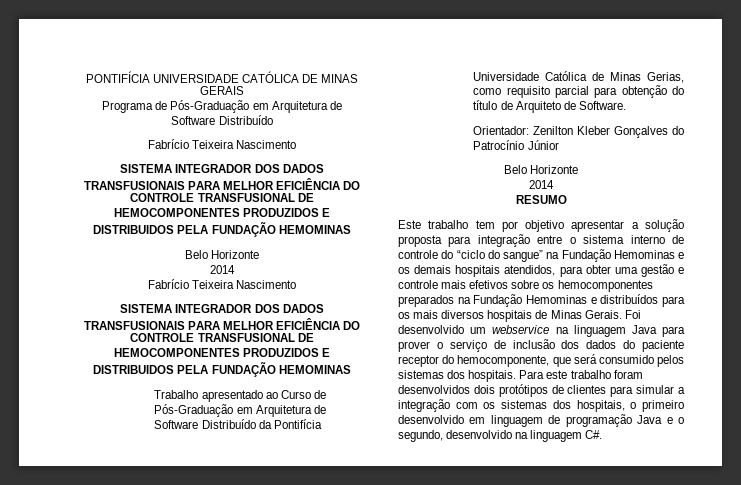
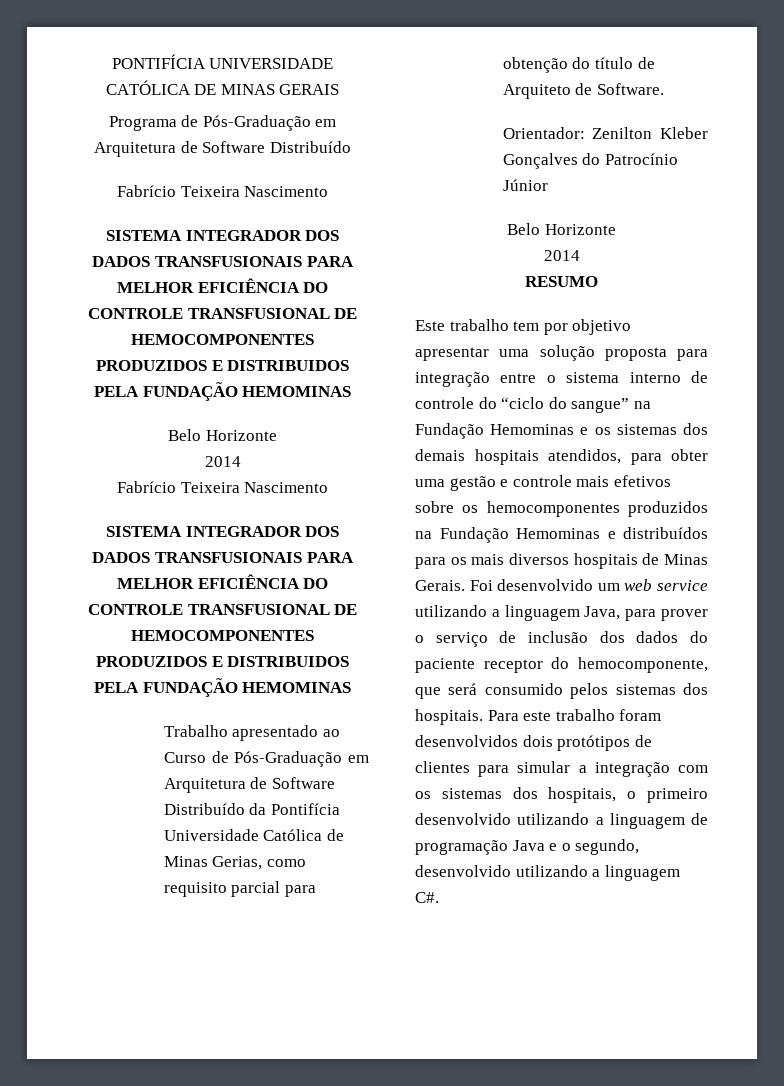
- Este trabalho tem por objetivo apresentar a solução proposta para integração entre o sistema interno de controle do “ciclo do sangue” na Fundação Hemominas e os demais hospitais atendidos, para obter uma gestão e controle mais efetivos sobre os hemocomponentes preparados na Fundação Hemominas e distribuídos para os mais diversos hospitais de Minas Gerais.
+ Este trabalho tem por objetivo apresentar uma solução proposta para integração entre o sistema interno de controle do “ciclo do sangue” na Fundação Hemominas e os sistemas dos demais hospitais atendidos, para obter uma gestão e controle mais efetivos sobre os hemocomponentes produzidos na Fundação Hemominas e distribuídos para os mais diversos hospitais de Minas Gerais.
- Foi desenvolvido um webservice na linguagem Java para prover o serviço de inclusão dos dados do paciente receptor do hemocomponente, que será consumido pelos sistemas dos hospitais.
+ Foi desenvolvido um web service utilizando a linguagem Java, para prover o serviço de inclusão dos dados do paciente receptor do hemocomponente, que será consumido pelos sistemas dos hospitais.
- Para este trabalho foram desenvolvidos dois protótipos de clientes para simular a integração com os sistemas dos hospitais, o primeiro desenvolvido em linguagem de programação Java e o segundo, desenvolvido na linguagem C#.
+ Para este trabalho foram desenvolvidos dois protótipos de clientes para simular a integração com os sistemas dos hospitais, o primeiro desenvolvido utilizando a linguagem de programação Java e o segundo, desenvolvido utilizando a linguagem C#.

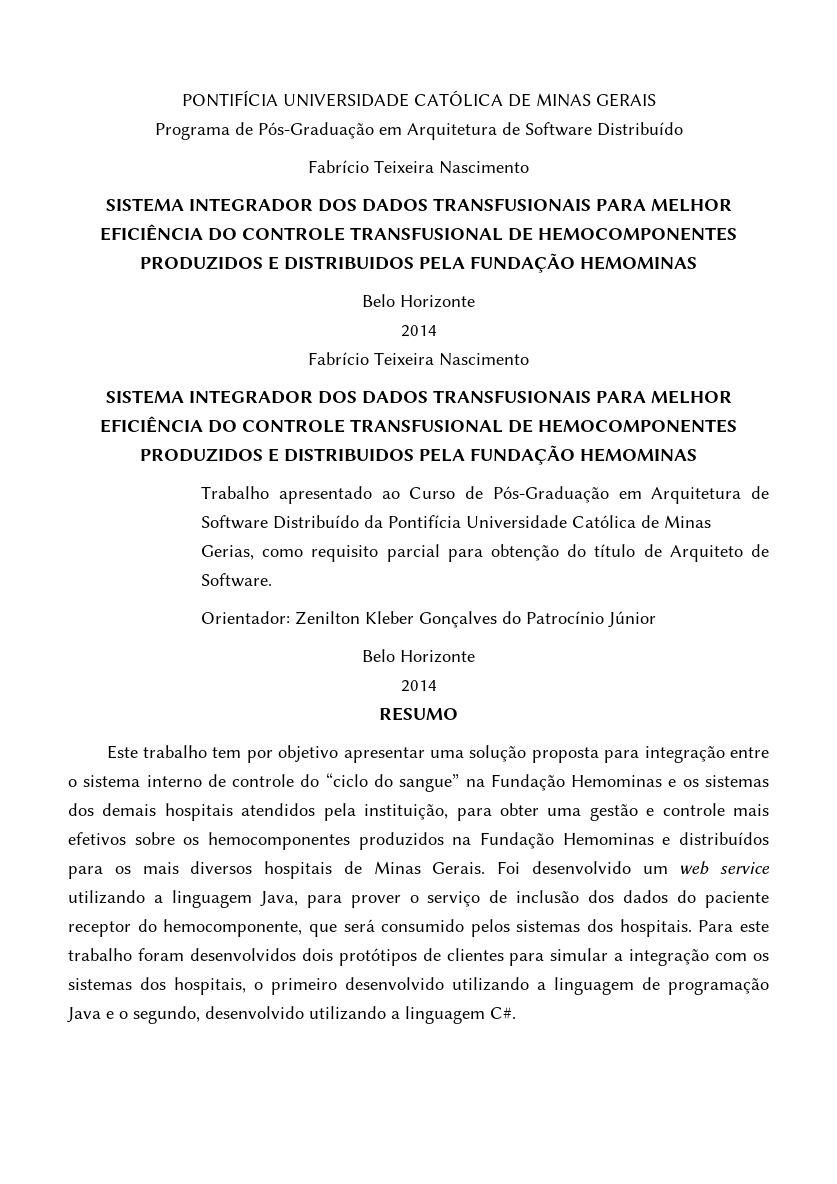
- Este trabalho tem por objetivo apresentar uma solução proposta para integração entre o sistema interno de controle do “ciclo do sangue” na Fundação Hemominas e os sistemas dos demais hospitais atendidos, para obter uma gestão e controle mais efetivos sobre os hemocomponentes produzidos na Fundação Hemominas e distribuídos para os mais diversos hospitais de Minas Gerais.
+ Este trabalho tem por objetivo apresentar uma solução proposta para integração entre o sistema interno de controle do “ciclo do sangue” na Fundação Hemominas e os sistemas dos demais hospitais atendidos pela instituição, para obter uma gestão e controle mais efetivos sobre os hemocomponentes produzidos na Fundação Hemominas e distribuídos para os mais diversos hospitais de Minas Gerais.

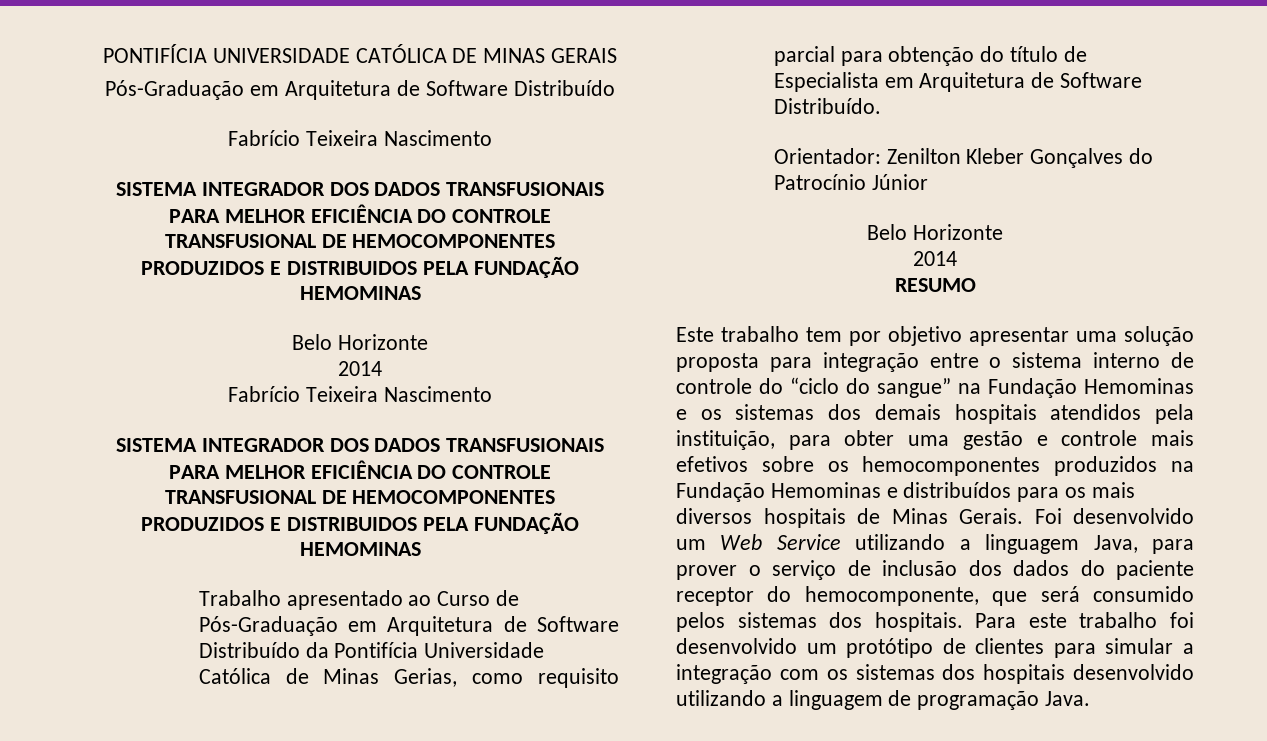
  PONTIFÍCIA UNIVERSIDADE CATÓLICA DE MINAS GERAIS
- Programa de Pós-Graduação em Arquitetura de Software Distribuído
+ Pós-Graduação em Arquitetura de Software Distribuído
- Trabalho apresentado ao Curso de Pós-Graduação em Arquitetura de Software Distribuído da Pontifícia Universidade Católica de Minas Gerias, como requisito parcial para obtenção do título de Arquiteto de Software.
+ Trabalho apresentado ao Curso de Pós-Graduação em Arquitetura de Software Distribuído da Pontifícia Universidade Católica de Minas Gerias, como requisito parcial para obtenção do título de Especialista em Arquitetura de Software Distribuído.
- Foi desenvolvido um web service utilizando a linguagem Java, para prover o serviço de inclusão dos dados do paciente receptor do hemocomponente, que será consumido pelos sistemas dos hospitais.
+ Foi desenvolvido um Web Service utilizando a linguagem Java, para prover o serviço de inclusão dos dados do paciente receptor do hemocomponente, que será consumido pelos sistemas dos hospitais.
- Para este trabalho foram desenvolvidos dois protótipos de clientes para simular a integração com os sistemas dos hospitais, o primeiro desenvolvido utilizando a linguagem de programação Java e o segundo, desenvolvido utilizando a linguagem C#.
+ Para este trabalho foi desenvolvido um protótipo de clientes para simular a integração com os sistemas dos hospitais desenvolvido utilizando a linguagem de programação Java.

